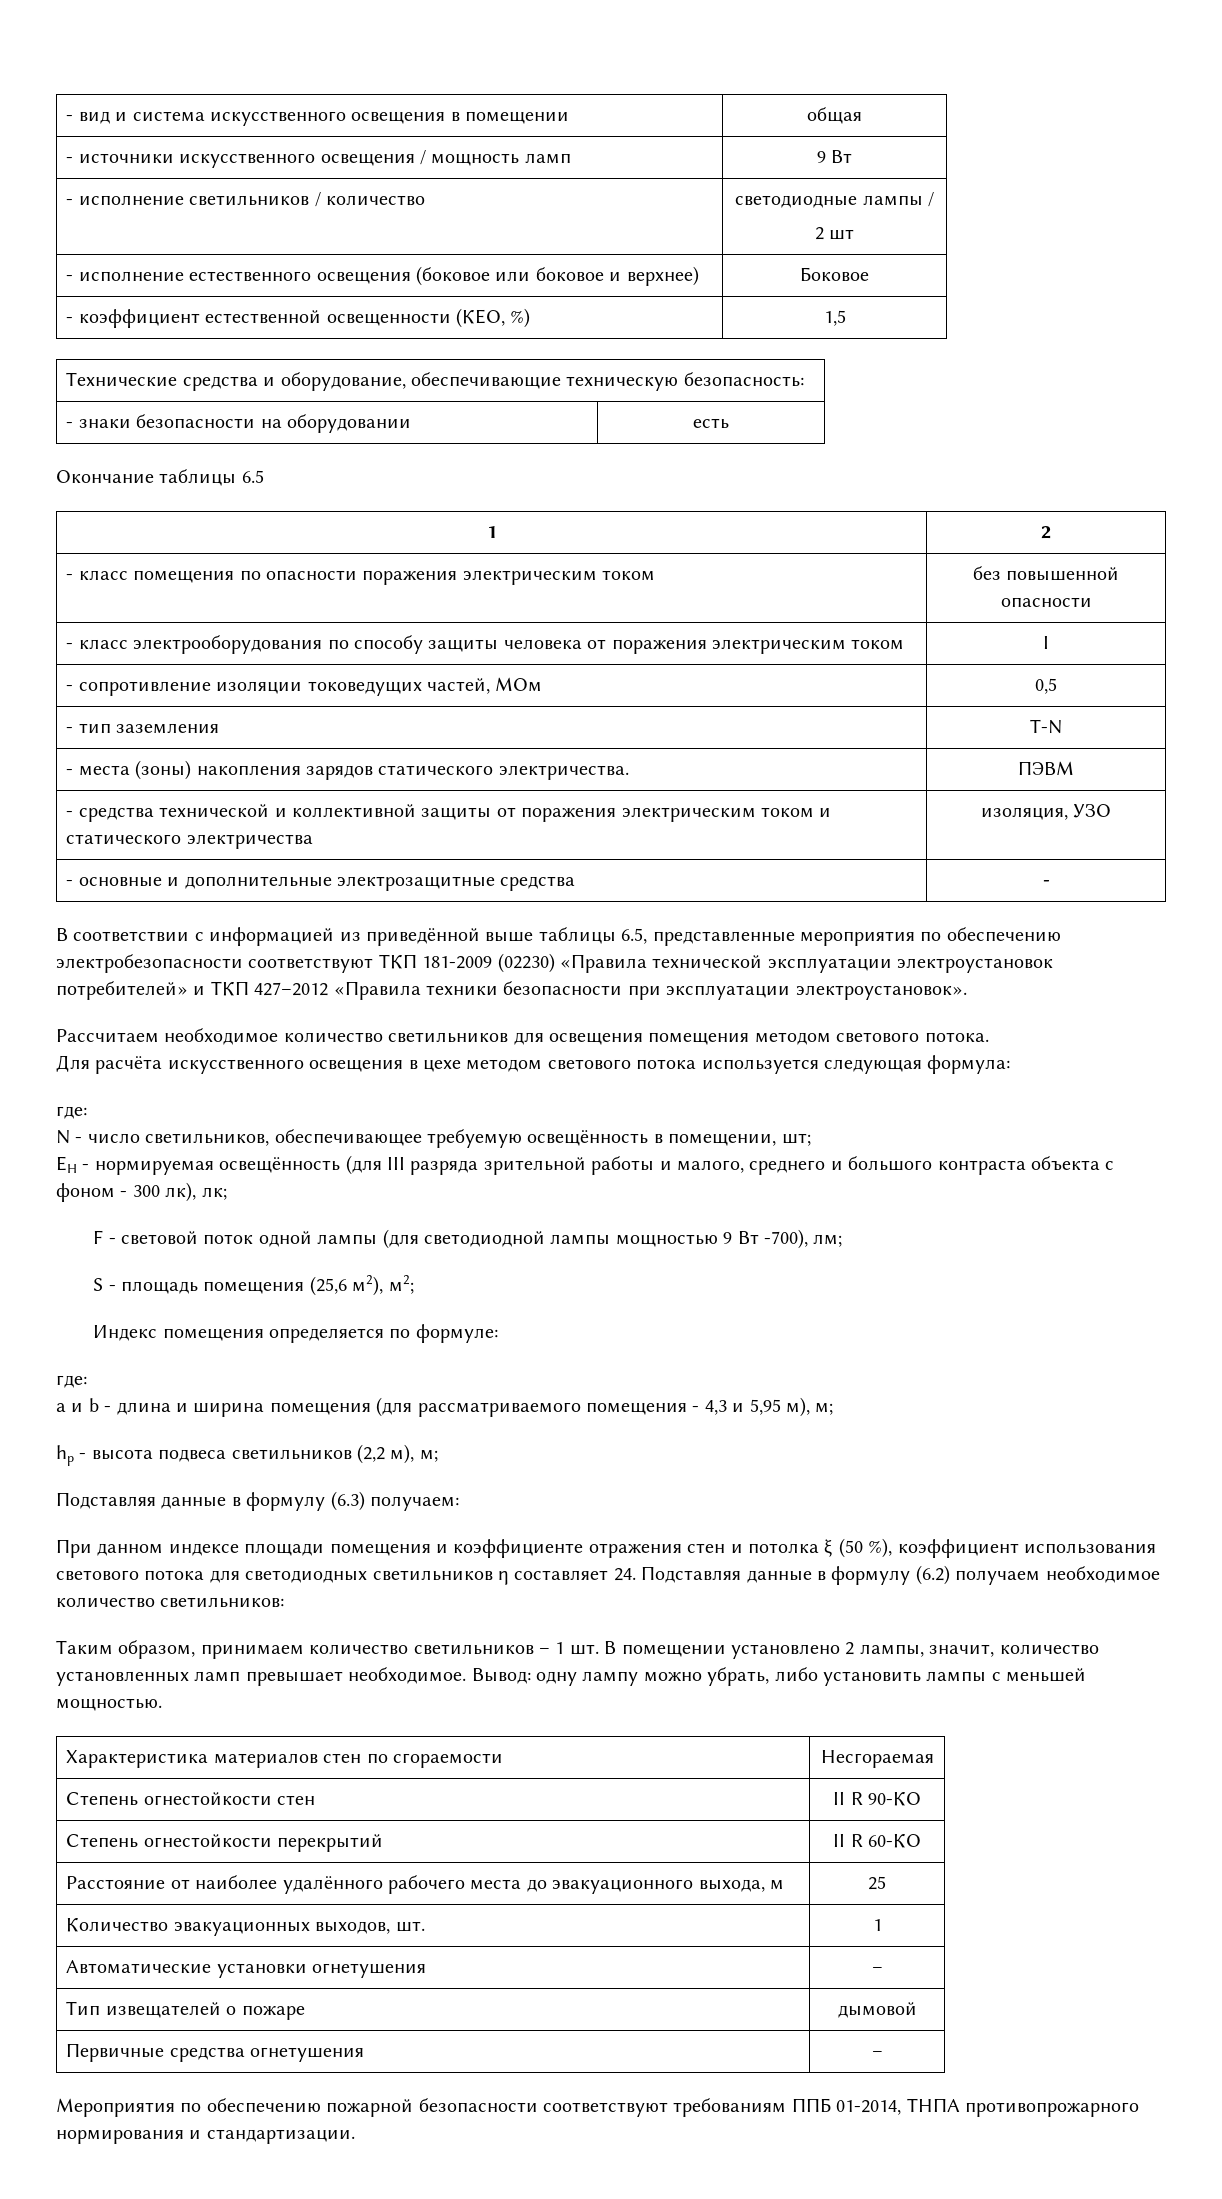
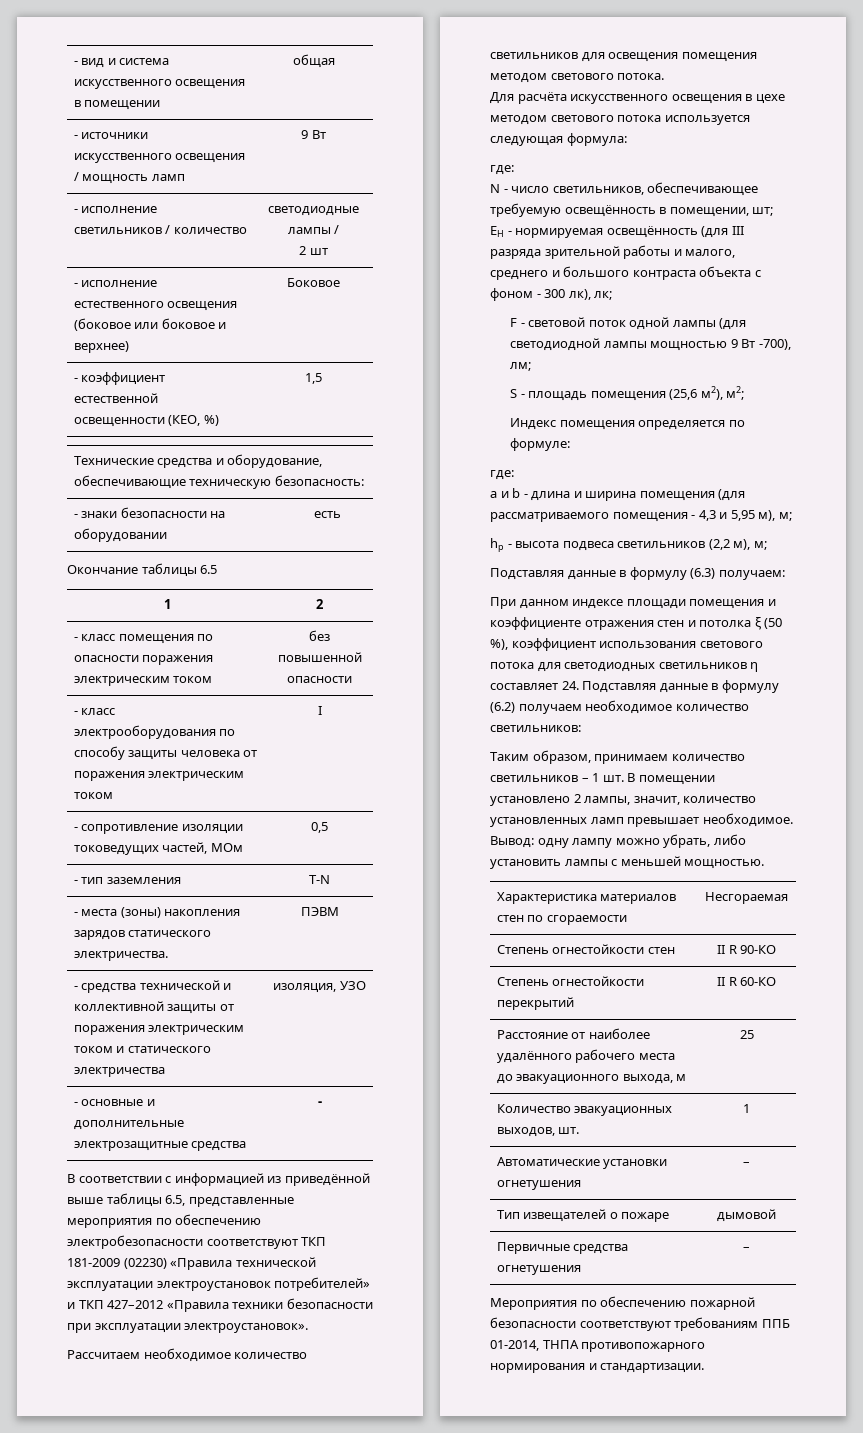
- Мероприятия по обеспечению пожарной безопасности соответствуют требованиям ППБ 01-2014, ТНПА противопрожарного нормирования и стандартизации.
+ Мероприятия по обеспечению пожарной безопасности соответствуют требованиям ППБ 01-2014, ТНПА противопожарного нормирования и стандартизации.

